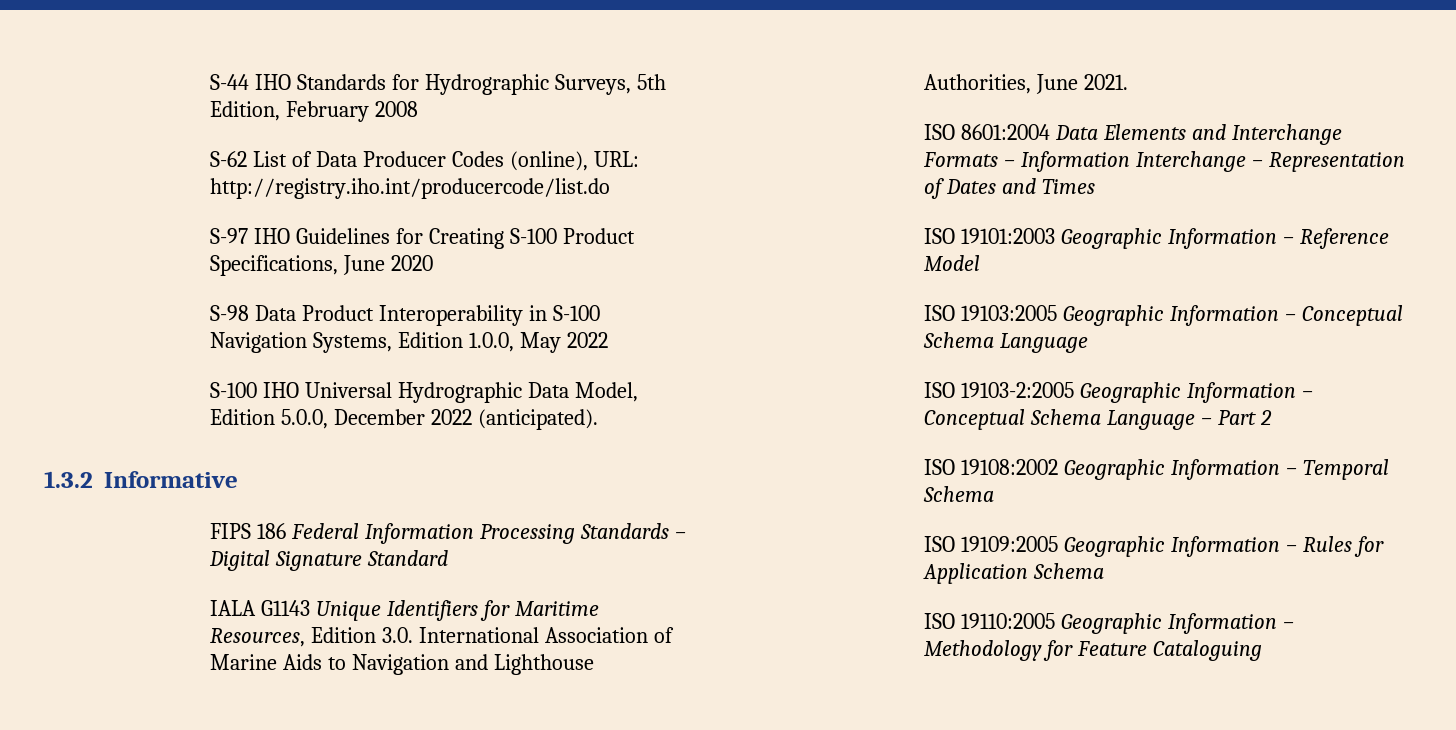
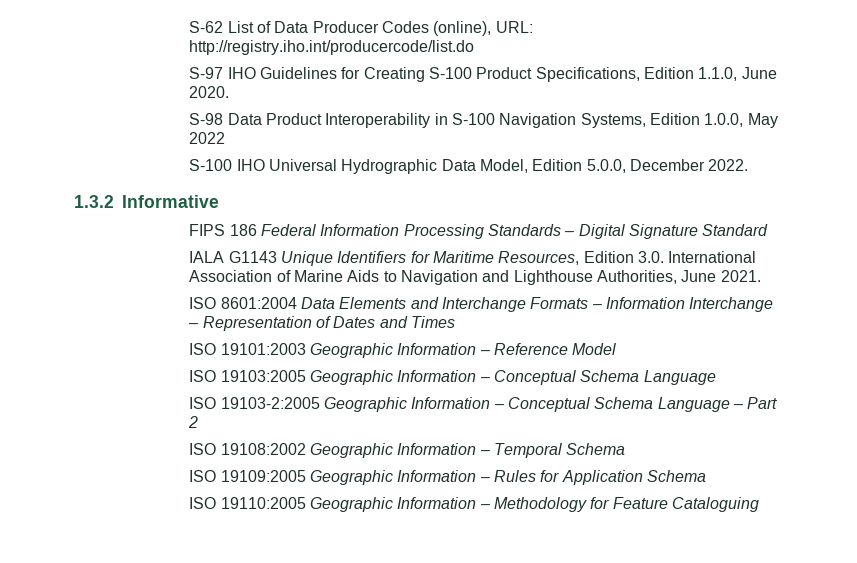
- S-44 IHO Standards for Hydrographic Surveys, 5th Edition, February 2008
- S-97 IHO Guidelines for Creating S-100 Product Specifications, June 2020
+ S-97 IHO Guidelines for Creating S-100 Product Specifications, Edition 1.1.0, June 2020.
- S-100 IHO Universal Hydrographic Data Model, Edition 5.0.0, December 2022 (anticipated).
+ S-100 IHO Universal Hydrographic Data Model, Edition 5.0.0, December 2022.

